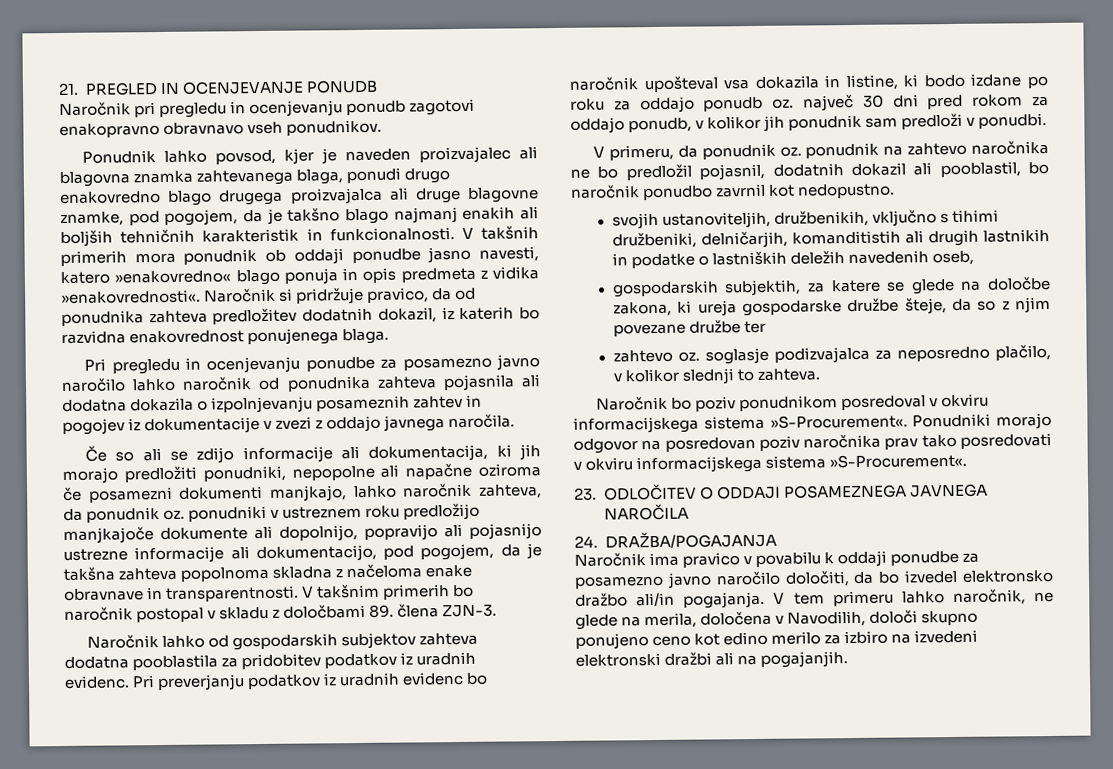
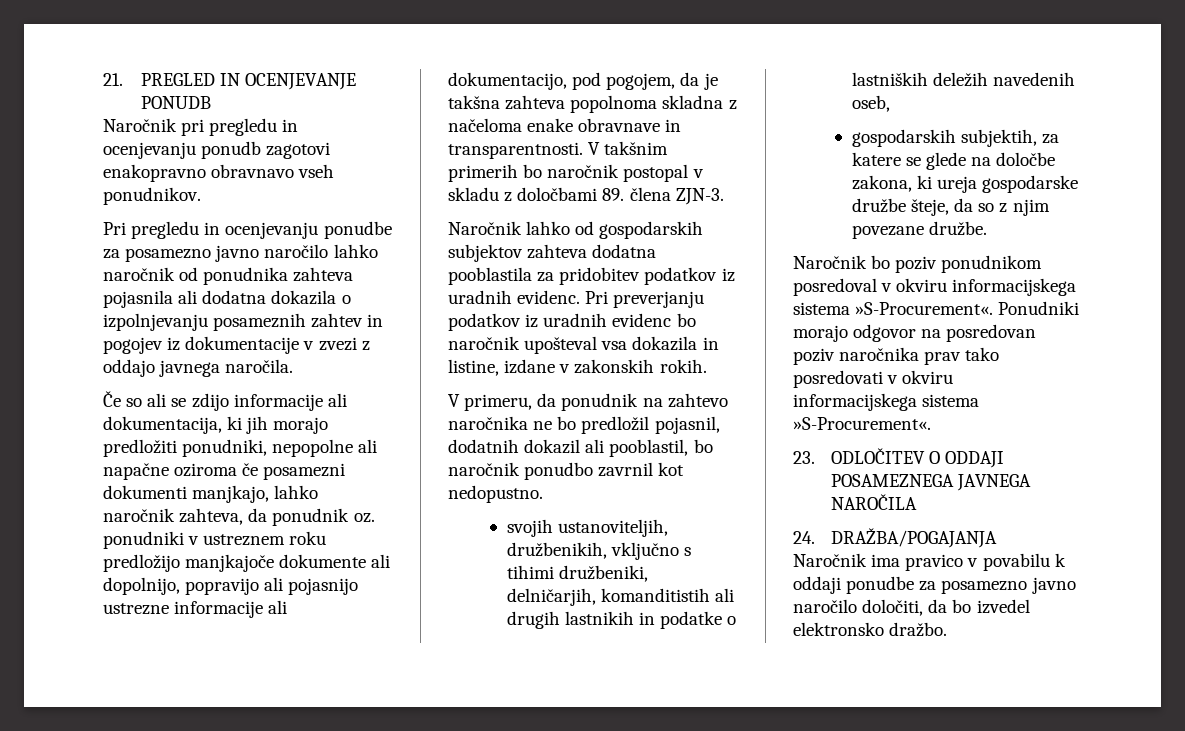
- Ponudnik lahko povsod, kjer je naveden proizvajalec ali blagovna znamka zahtevanega blaga, ponudi drugo enakovredno blago drugega proizvajalca ali druge blagovne znamke, pod pogojem, da je takšno blago najmanj enakih ali boljših tehničnih karakteristik in funkcionalnosti. V takšnih primerih mora ponudnik ob oddaji ponudbe jasno navesti, katero »enakovredno« blago ponuja in opis predmeta z vidika »enakovrednosti«. Naročnik si pridržuje pravico, da od ponudnika zahteva predložitev dodatnih dokazil, iz katerih bo razvidna enakovrednost ponujenega blaga.
- Pri preverjanju podatkov iz uradnih evidenc bo naročnik upošteval vsa dokazila in listine, ki bodo izdane po roku za oddajo ponudb oz. največ 30 dni pred rokom za oddajo ponudb, v kolikor jih ponudnik sam predloži v ponudbi.
+ Pri preverjanju podatkov iz uradnih evidenc bo naročnik upošteval vsa dokazila in listine, izdane v zakonskih rokih.
- V primeru, da ponudnik oz. ponudnik na zahtevo naročnika ne bo predložil pojasnil, dodatnih dokazil ali pooblastil, bo naročnik ponudbo zavrnil kot nedopustno.
+ V primeru, da ponudnik na zahtevo naročnika ne bo predložil pojasnil, dodatnih dokazil ali pooblastil, bo naročnik ponudbo zavrnil kot nedopustno.
- gospodarskih subjektih, za katere se glede na določbe zakona, ki ureja gospodarske družbe šteje, da so z njim povezane družbe ter
- zahtevo oz. soglasje podizvajalca za neposredno plačilo, v kolikor slednji to zahteva.
+ gospodarskih subjektih, za katere se glede na določbe zakona, ki ureja gospodarske družbe šteje, da so z njim povezane družbe.
- Naročnik ima pravico v povabilu k oddaji ponudbe za posamezno javno naročilo določiti, da bo izvedel elektronsko dražbo ali/in pogajanja. V tem primeru lahko naročnik, ne glede na merila, določena v Navodilih, določi skupno ponujeno ceno kot edino merilo za izbiro na izvedeni elektronski dražbi ali na pogajanjih.
+ Naročnik ima pravico v povabilu k oddaji ponudbe za posamezno javno naročilo določiti, da bo izvedel elektronsko dražbo.

